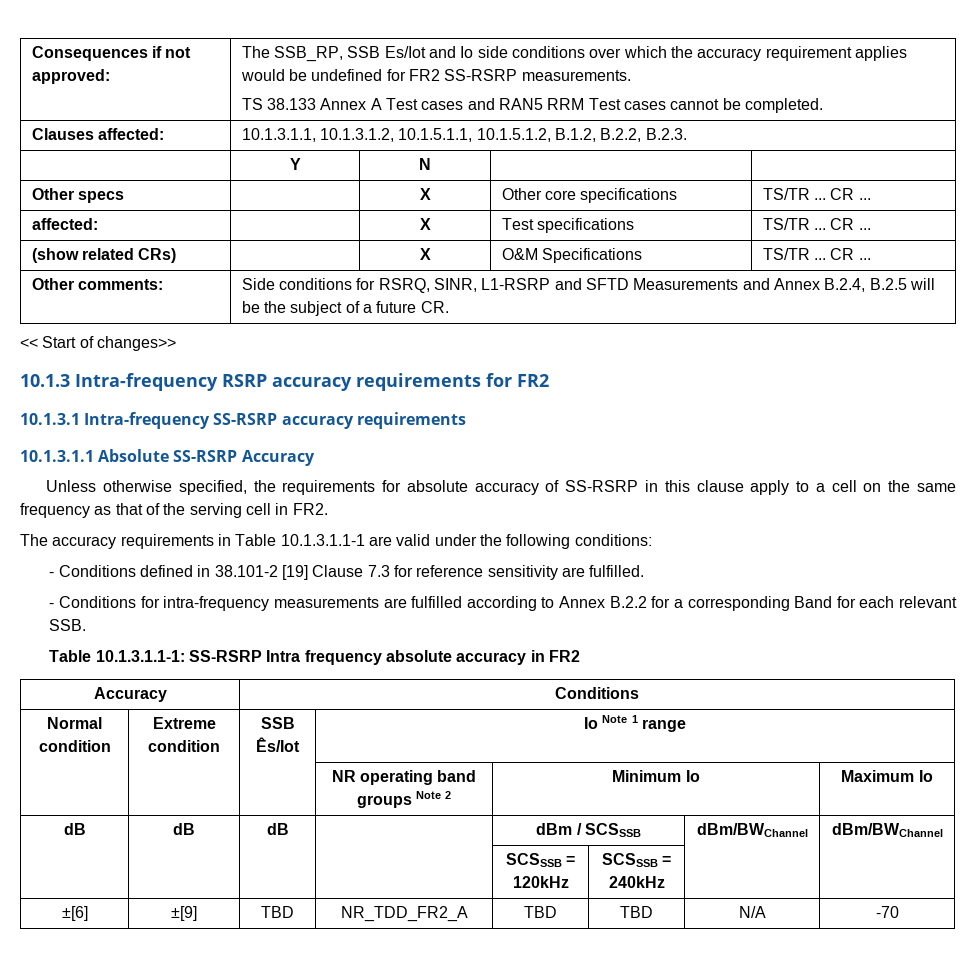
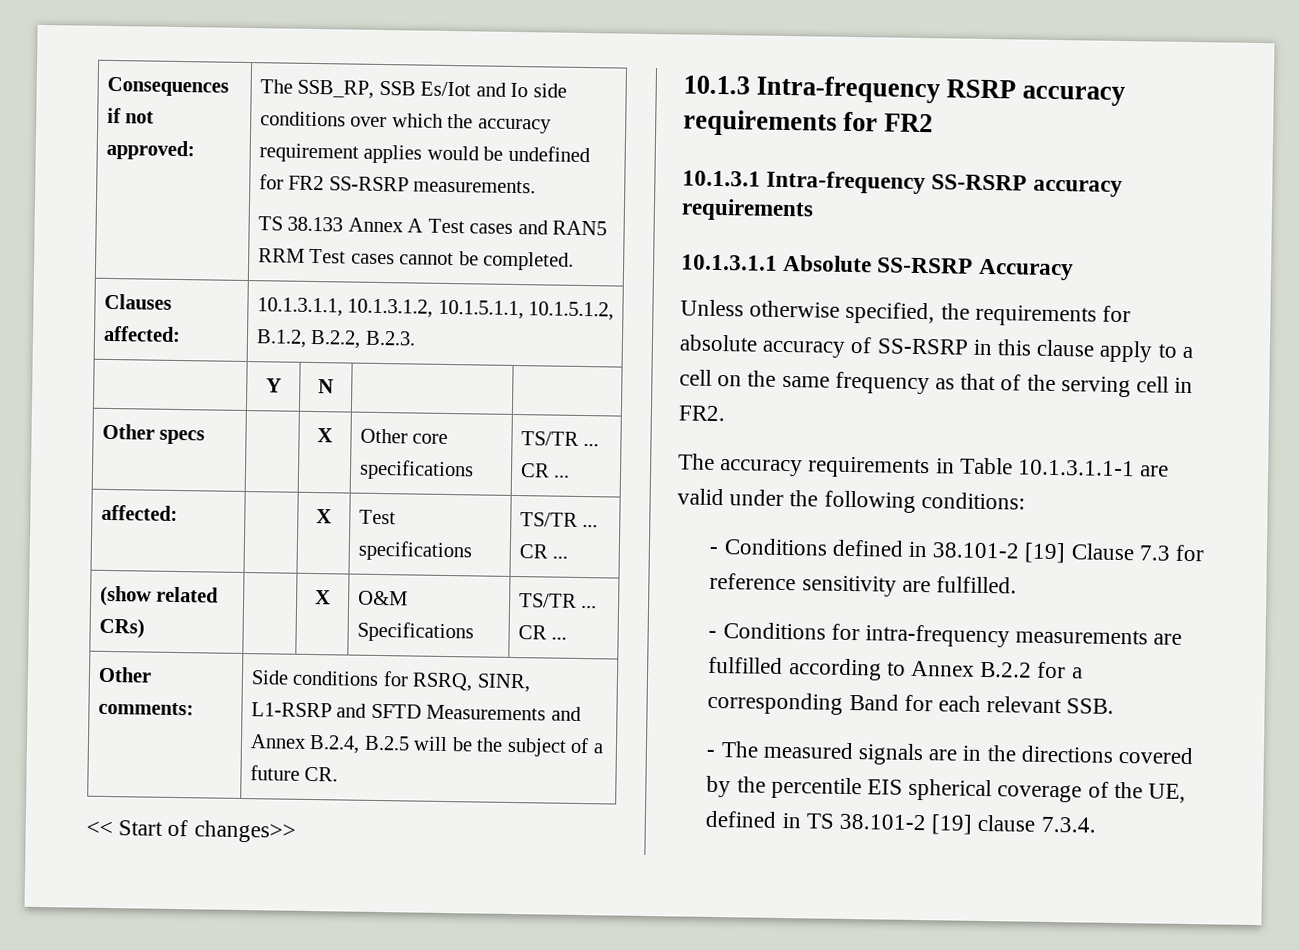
- Table 10.1.3.1.1-1: SS-RSRP Intra frequency absolute accuracy in FR2
- Accuracy | Conditions
- Normal condition | Extreme condition | SSB Ês/Iot | Io Note 1 range
- | | | NR operating band groups Note 2 | Minimum Io | Maximum Io
- dB | dB | dB | | dBm / SCSSSB | dBm/BWChannel | dBm/BWChannel
- | | | | SCSSSB = 120kHz | SCSSSB = 240kHz | |
- ±[6] | ±[9] | TBD | NR_TDD_FR2_A | TBD | TBD | N/A | -70
+ - The measured signals are in the directions covered by the percentile EIS spherical coverage of the UE, defined in TS 38.101-2 [19] clause 7.3.4.

